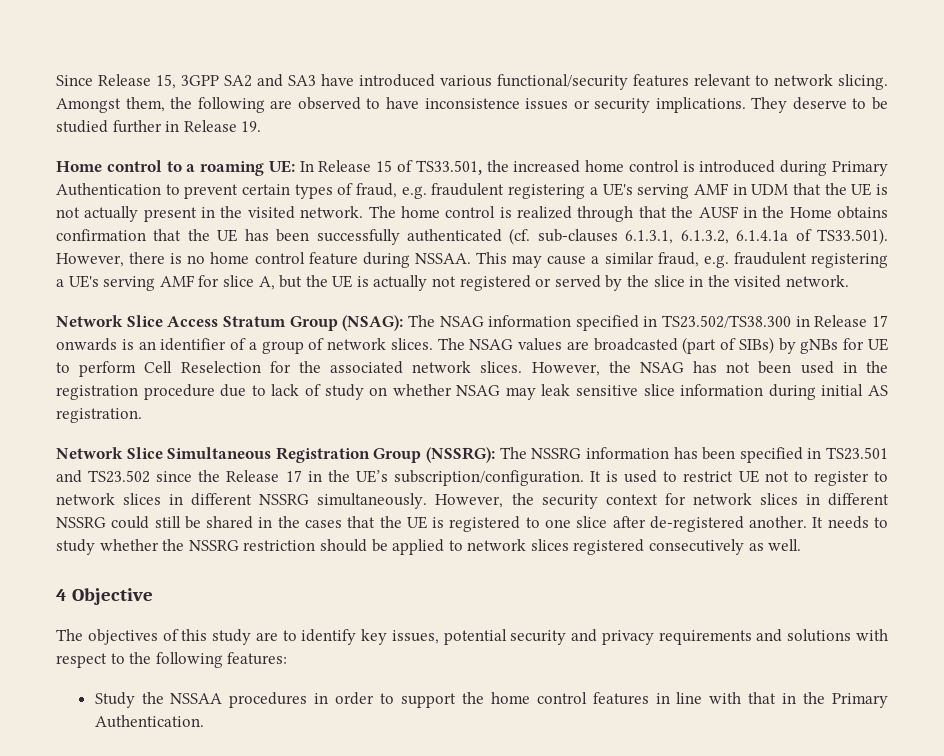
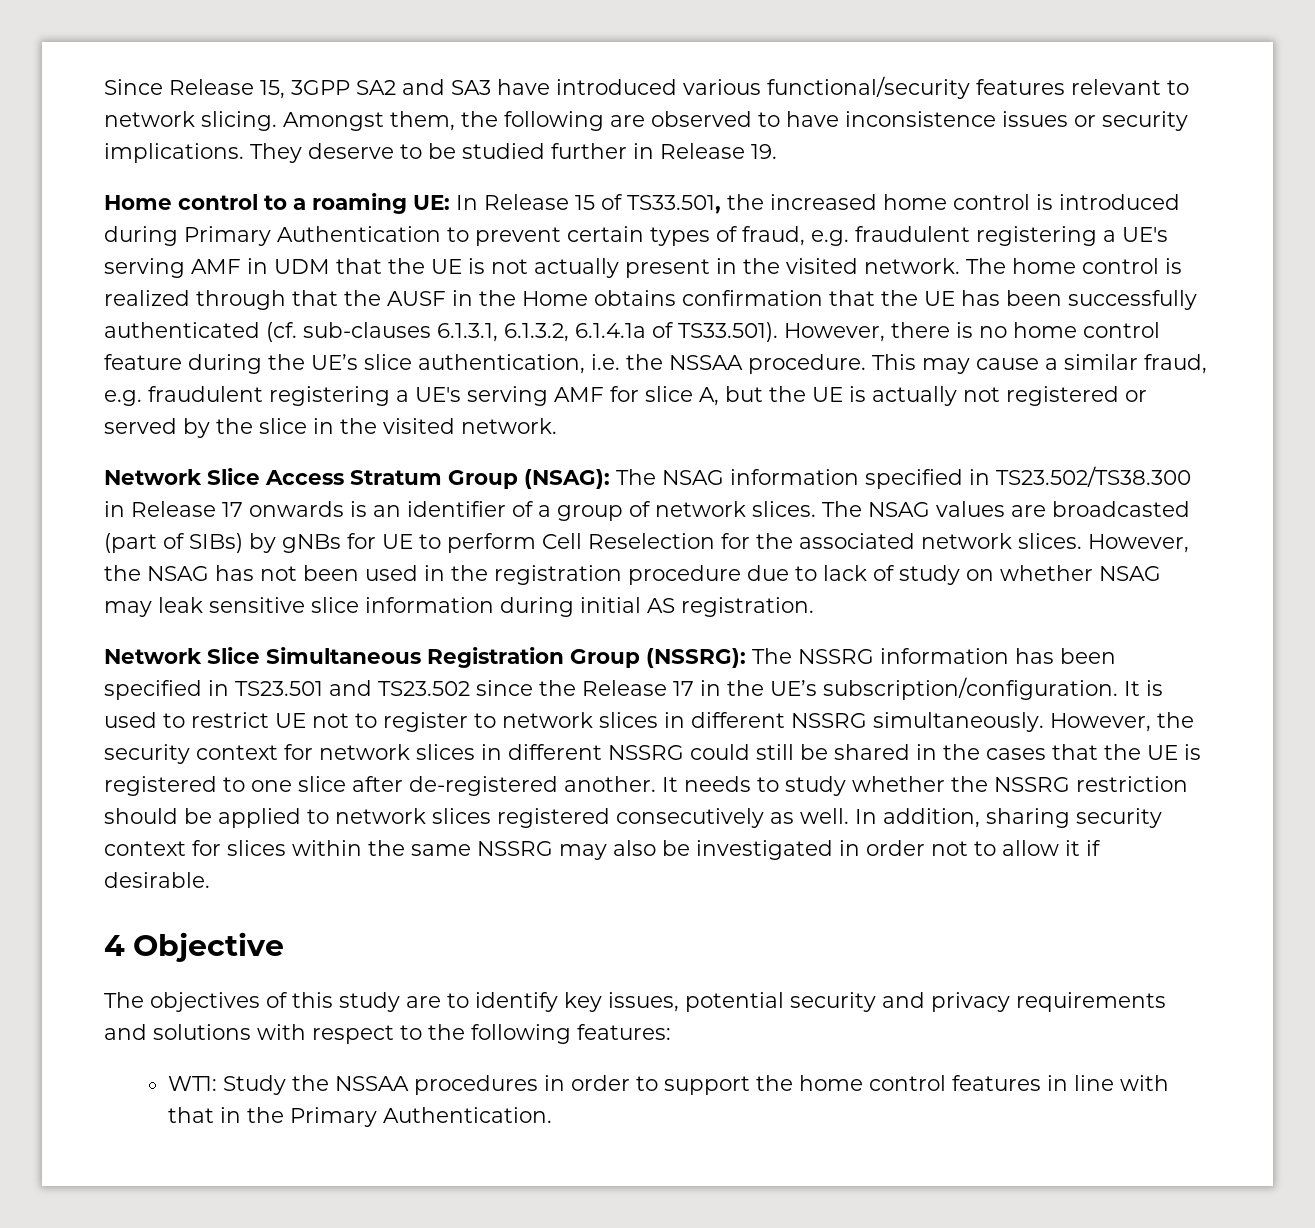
- The home control is realized through that the AUSF in the Home obtains confirmation that the UE has been successfully authenticated (cf. sub-clauses 6.1.3.1, 6.1.3.2, 6.1.4.1a of TS33.501). However, there is no home control feature during NSSAA.
+ The home control is realized through that the AUSF in the Home obtains confirmation that the UE has been successfully authenticated (cf. sub-clauses 6.1.3.1, 6.1.3.2, 6.1.4.1a of TS33.501). However, there is no home control feature during the UE’s slice authentication, i.e. the NSSAA procedure.
+ In addition, sharing security context for slices within the same NSSRG may also be investigated in order not to allow it if desirable.
- Study the NSSAA procedures in order to support the home control features in line with that in the Primary Authentication.
+ WT1: Study the NSSAA procedures in order to support the home control features in line with that in the Primary Authentication.

